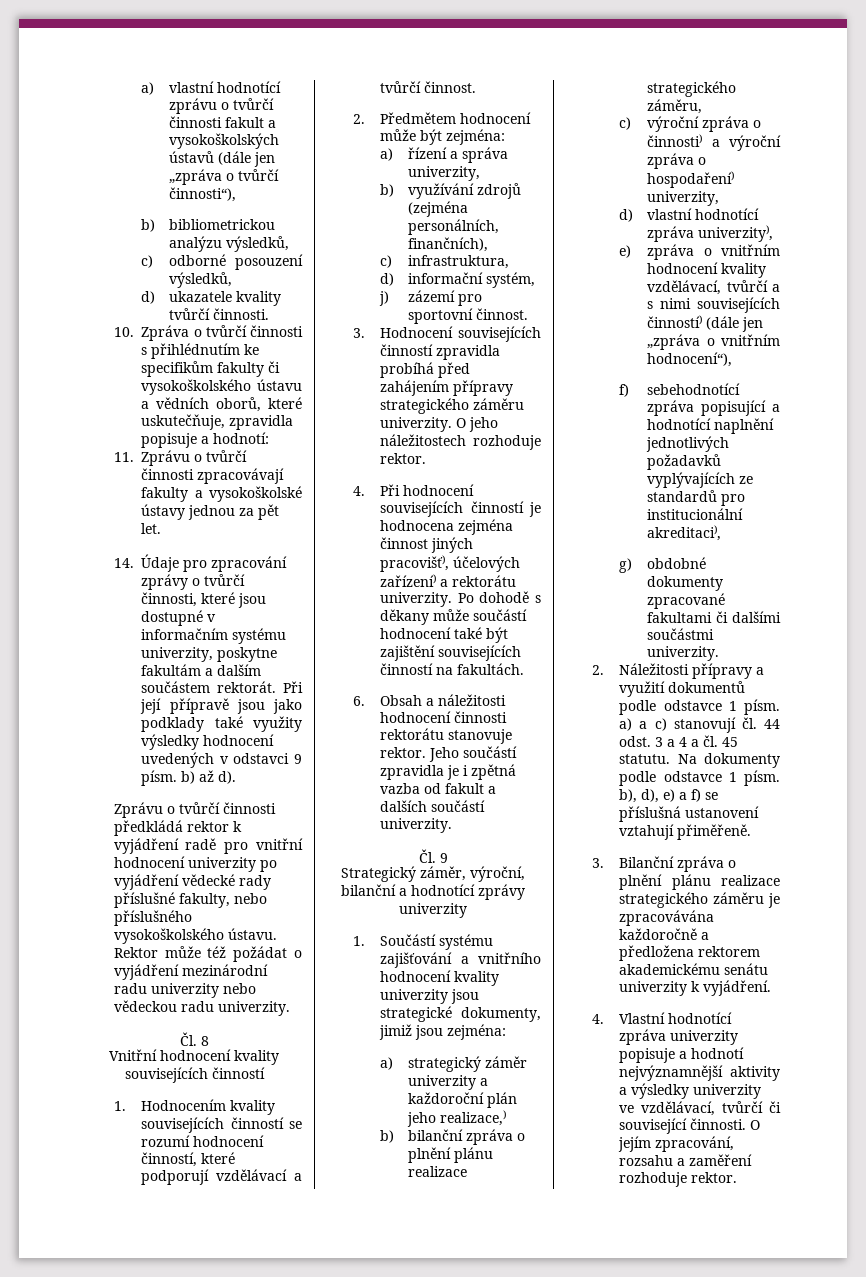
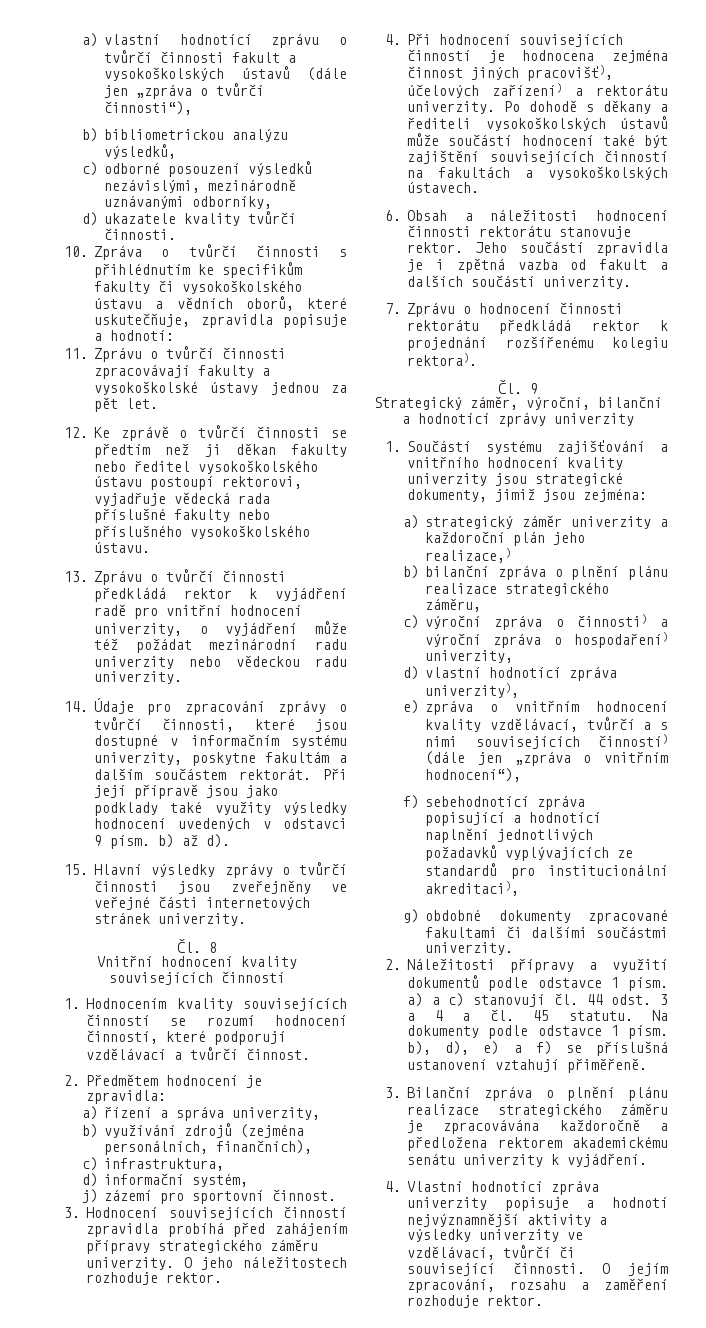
- c) odborné posouzení výsledků,
+ c) odborné posouzení výsledků nezávislými, mezinárodně uznávanými odborníky,
+ 12. Ke zprávě o tvůrčí činnosti se předtím než ji děkan fakulty nebo ředitel vysokoškolského ústavu postoupí rektorovi, vyjadřuje vědecká rada příslušné fakulty nebo příslušného vysokoškolského ústavu.
+ 13. Zprávu o tvůrčí činnosti předkládá rektor k vyjádření radě pro vnitřní hodnocení univerzity, o vyjádření může též požádat mezinárodní radu univerzity nebo vědeckou radu univerzity.
- Zprávu o tvůrčí činnosti předkládá rektor k vyjádření radě pro vnitřní hodnocení univerzity po vyjádření vědecké rady příslušné fakulty, nebo příslušného vysokoškolského ústavu. Rektor může též požádat o vyjádření mezinárodní radu univerzity nebo vědeckou radu univerzity.
+ 15. Hlavní výsledky zprávy o tvůrčí činnosti jsou zveřejněny ve veřejné části internetových stránek univerzity.
- 2. Předmětem hodnocení může být zejména:
+ 2. Předmětem hodnocení je zpravidla:
- Po dohodě s děkany může součástí hodnocení také být zajištění souvisejících činností na fakultách.
+ Po dohodě s děkany a řediteli vysokoškolských ústavů může součástí hodnocení také být zajištění souvisejících činností na fakultách a vysokoškolských ústavech.
+ 7. Zprávu o hodnocení činnosti rektorátu předkládá rektor k projednání rozšířenému kolegiu rektora).

